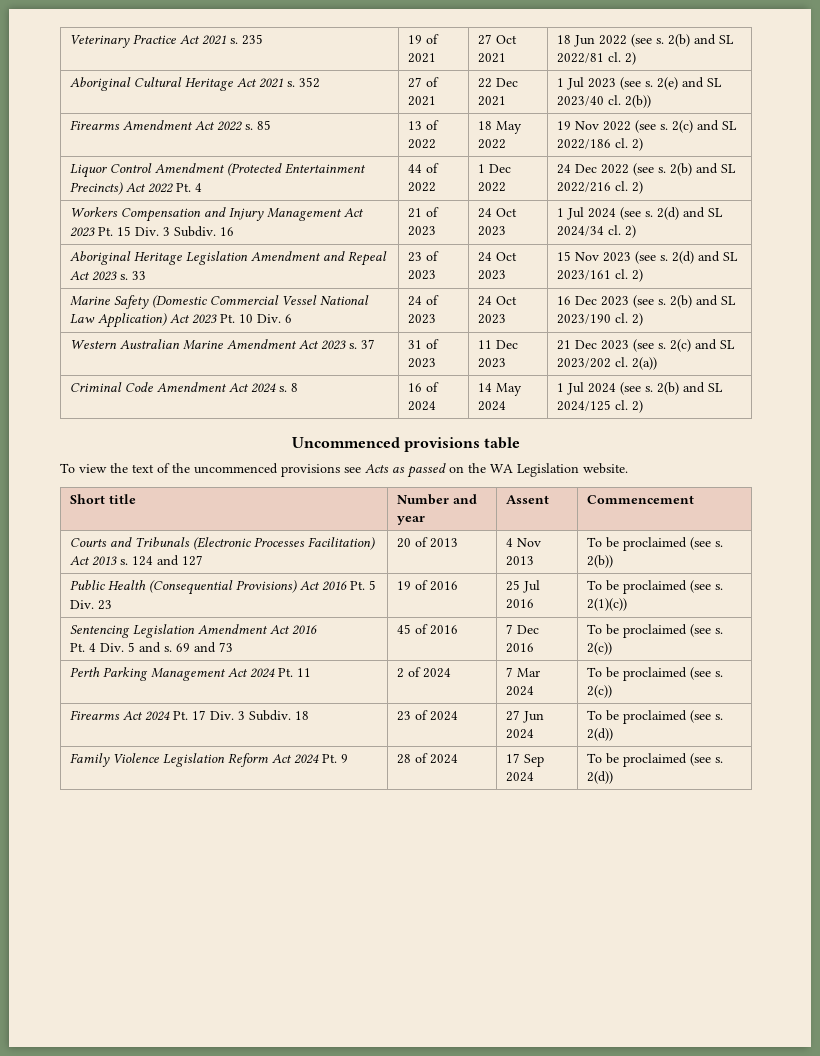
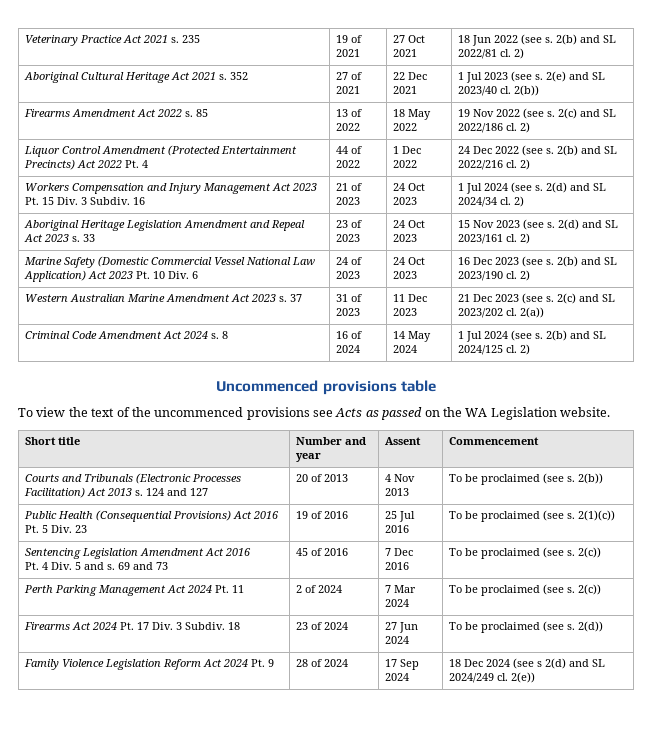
- Family Violence Legislation Reform Act 2024 Pt. 9 | 28 of 2024 | 17 Sep 2024 | To be proclaimed (see s. 2(d))
+ Family Violence Legislation Reform Act 2024 Pt. 9 | 28 of 2024 | 17 Sep 2024 | 18 Dec 2024 (see s 2(d) and SL 2024/249 cl. 2(e))

